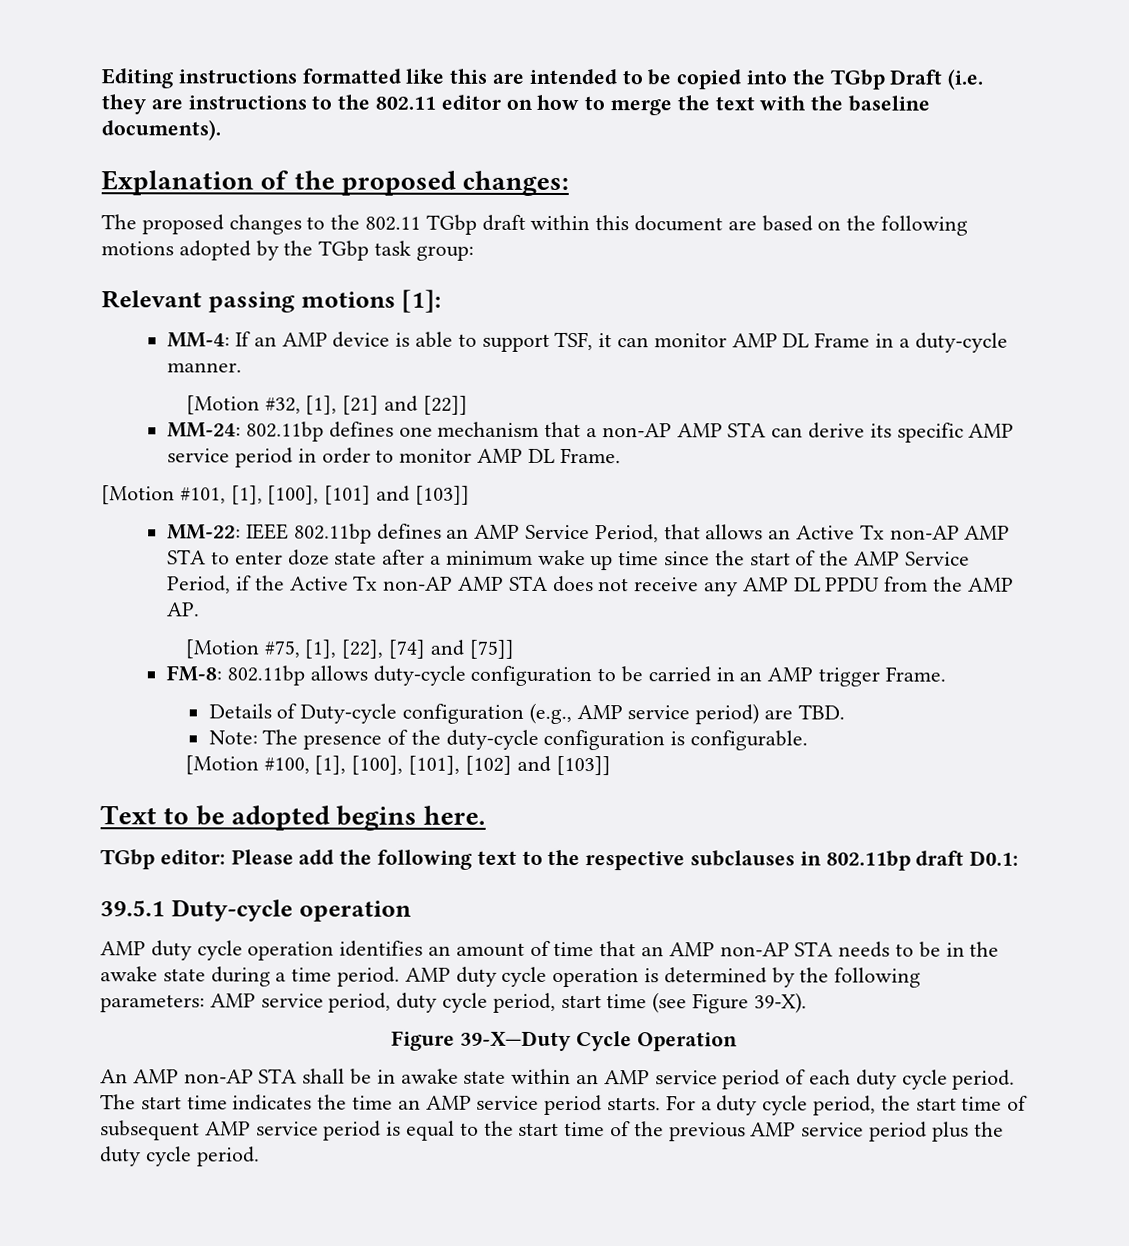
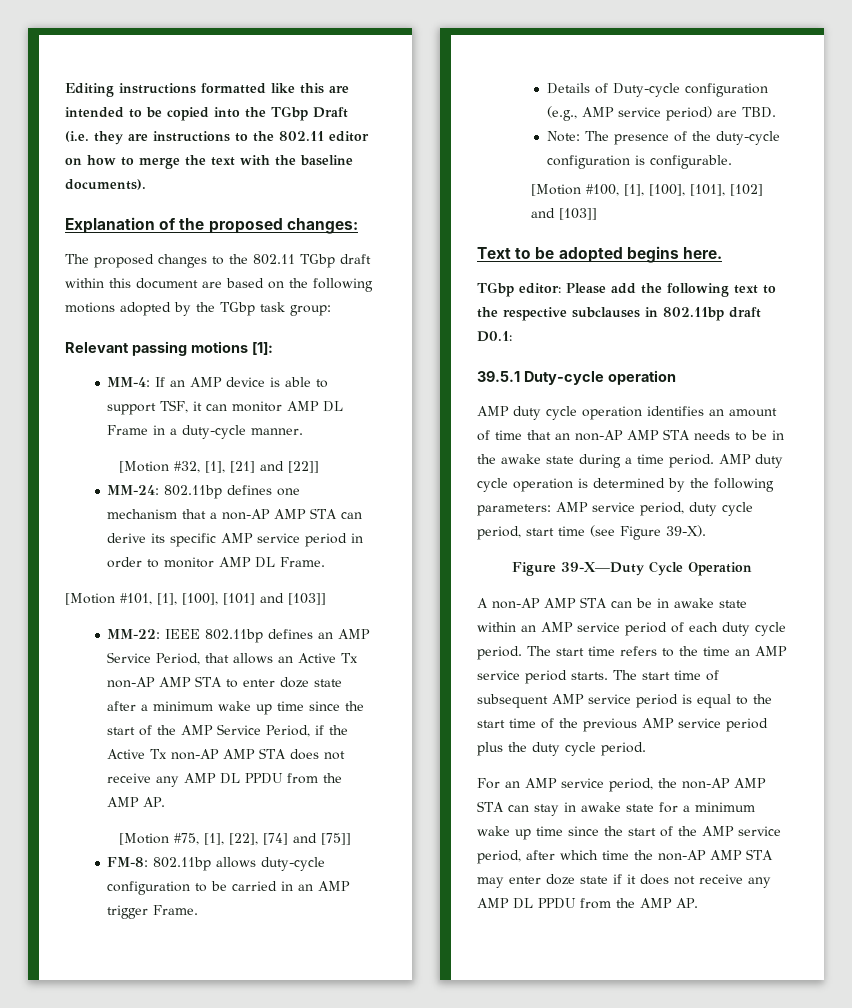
- AMP duty cycle operation identifies an amount of time that an AMP non-AP STA needs to be in the awake state during a time period.
+ AMP duty cycle operation identifies an amount of time that an non-AP AMP STA needs to be in the awake state during a time period.
- An AMP non-AP STA shall be in awake state within an AMP service period of each duty cycle period.
+ A non-AP AMP STA can be in awake state within an AMP service period of each duty cycle period.
- The start time indicates the time an AMP service period starts.
+ The start time refers to the time an AMP service period starts.
- For a duty cycle period, the start time of subsequent AMP service period is equal to the start time of the previous AMP service period plus the duty cycle period.
+ The start time of subsequent AMP service period is equal to the start time of the previous AMP service period plus the duty cycle period.
+ For an AMP service period, the non-AP AMP STA can stay in awake state for a minimum wake up time since the start of the AMP service period, after which time the non-AP AMP STA may enter doze state if it does not receive any AMP DL PPDU from the AMP AP.

